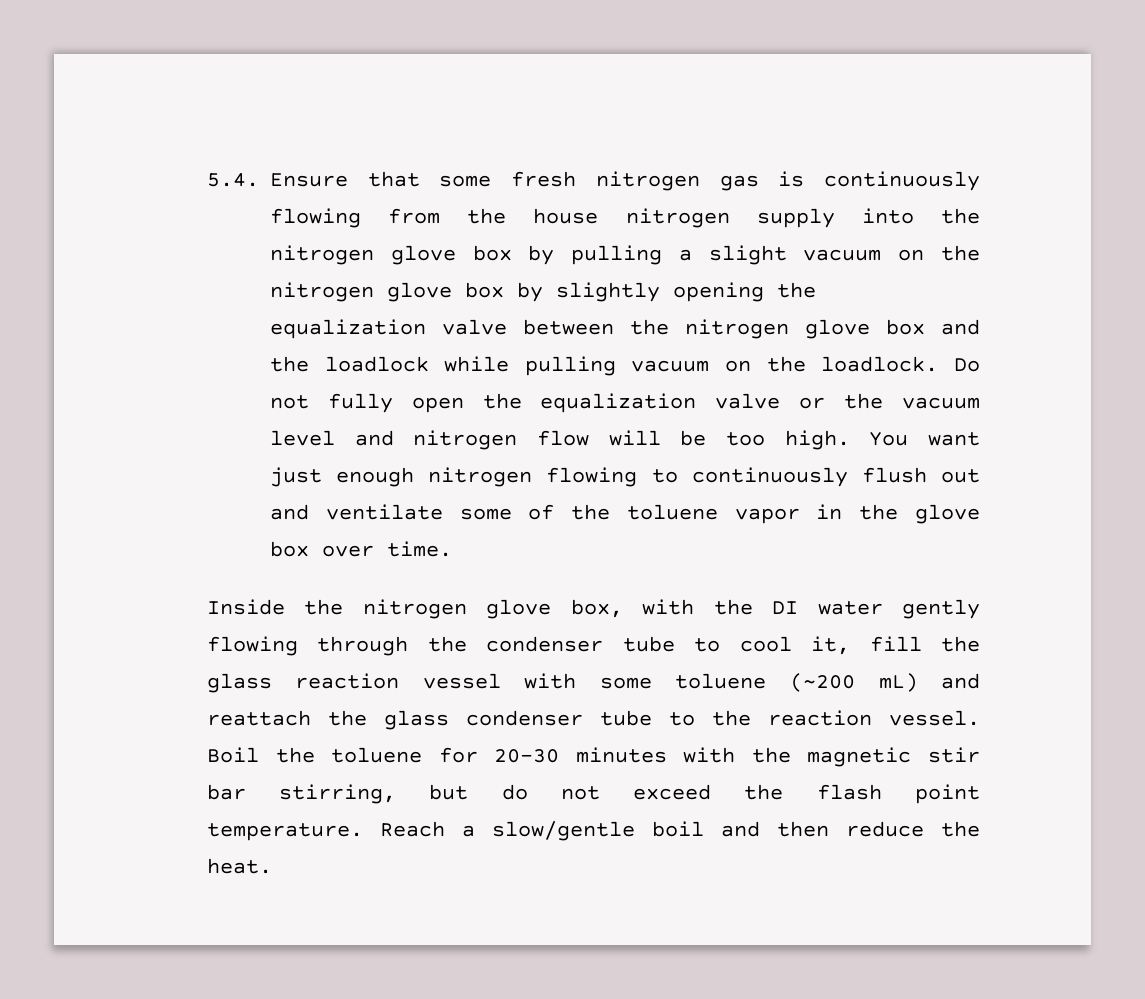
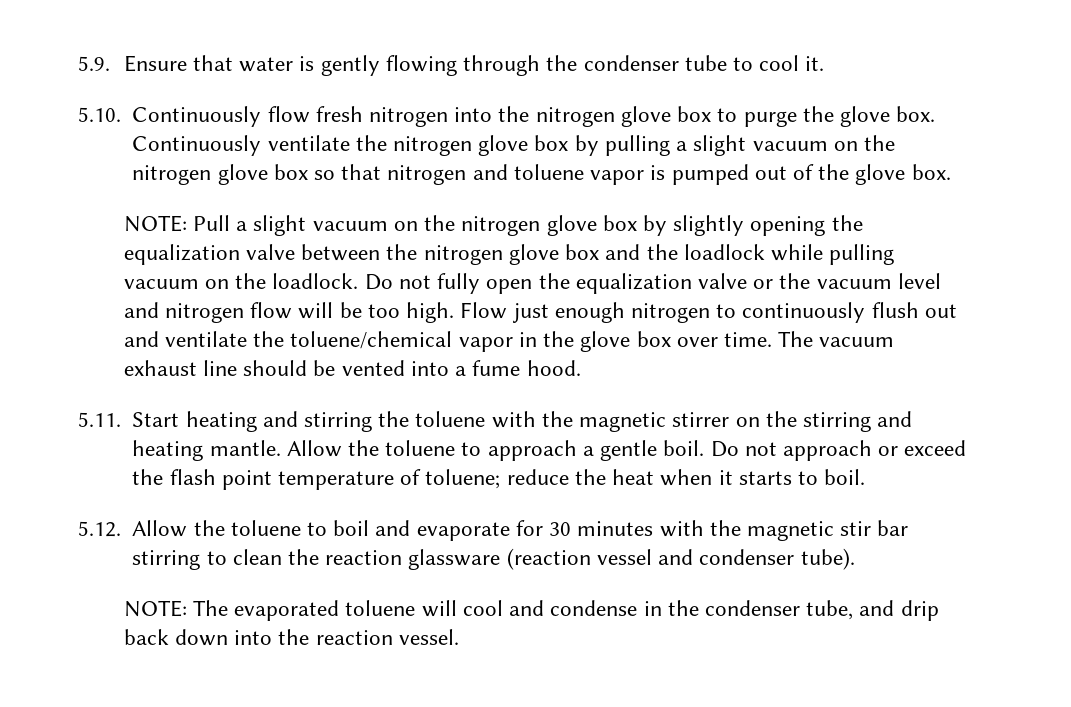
- 5.4. Ensure that some fresh nitrogen gas is continuously flowing from the house nitrogen supply into the nitrogen glove box by pulling a slight vacuum on the nitrogen glove box by slightly opening the equalization valve between the nitrogen glove box and the loadlock while pulling vacuum on the loadlock.
+ 5.9. Ensure that water is gently flowing through the condenser tube to cool it.
+ 5.10. Continuously flow fresh nitrogen into the nitrogen glove box to purge the glove box. Continuously ventilate the nitrogen glove box by pulling a slight vacuum on the nitrogen glove box so that nitrogen and toluene vapor is pumped out of the glove box.
+ NOTE: Pull a slight vacuum on the nitrogen glove box by slightly opening the equalization valve between the nitrogen glove box and the loadlock while pulling vacuum on the loadlock.
- You want just enough nitrogen flowing to continuously flush out and ventilate some of the toluene vapor in the glove box over time.
- Inside the nitrogen glove box, with the DI water gently flowing through the condenser tube to cool it, fill the glass reaction vessel with some toluene (~200 mL) and reattach the glass condenser tube to the reaction vessel. Boil the toluene for 20-30 minutes with the magnetic stir bar stirring, but do not exceed the flash point temperature. Reach a slow/gentle boil and then reduce the heat.
+ Flow just enough nitrogen to continuously flush out and ventilate the toluene/chemical vapor in the glove box over time. The vacuum exhaust line should be vented into a fume hood.
+ 5.11. Start heating and stirring the toluene with the magnetic stirrer on the stirring and heating mantle. Allow the toluene to approach a gentle boil. Do not approach or exceed the flash point temperature of toluene; reduce the heat when it starts to boil.
+ 5.12. Allow the toluene to boil and evaporate for 30 minutes with the magnetic stir bar stirring to clean the reaction glassware (reaction vessel and condenser tube).
+ NOTE: The evaporated toluene will cool and condense in the condenser tube, and drip back down into the reaction vessel.

